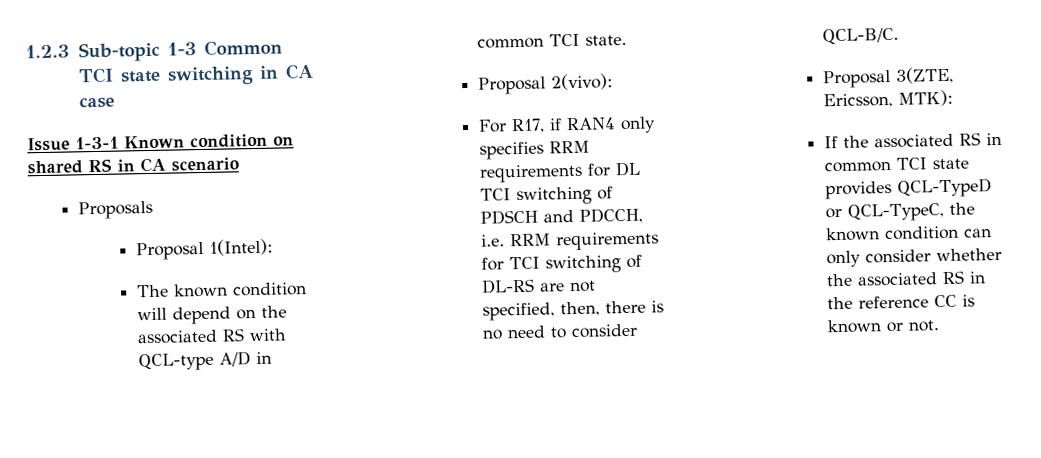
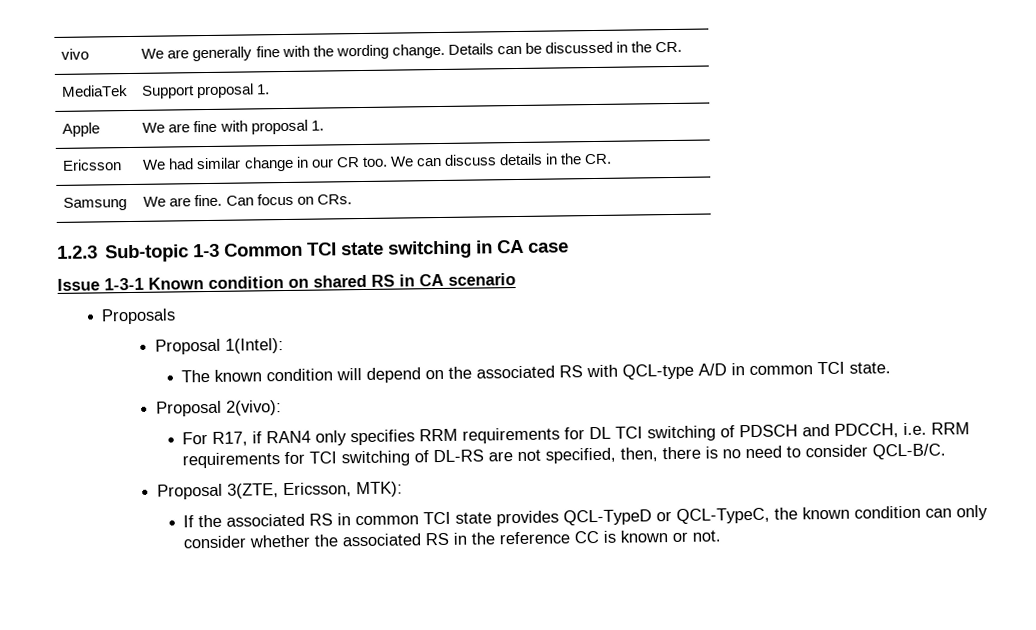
+ vivo | We are generally fine with the wording change. Details can be discussed in the CR.
+ MediaTek | Support proposal 1.
+ Apple | We are fine with proposal 1.
+ Ericsson | We had similar change in our CR too. We can discuss details in the CR.
+ Samsung | We are fine. Can focus on CRs.

